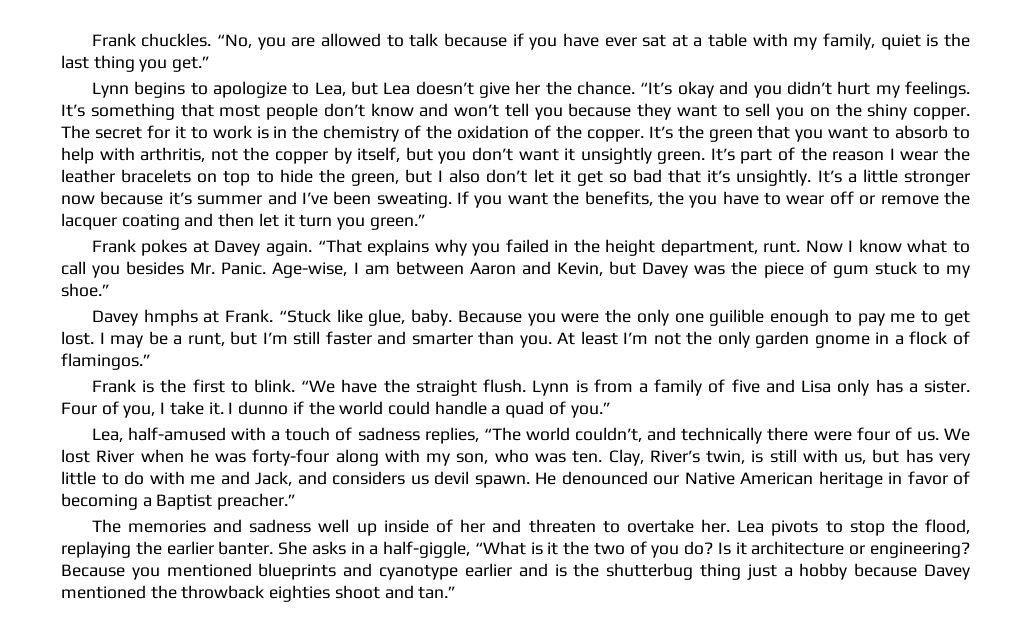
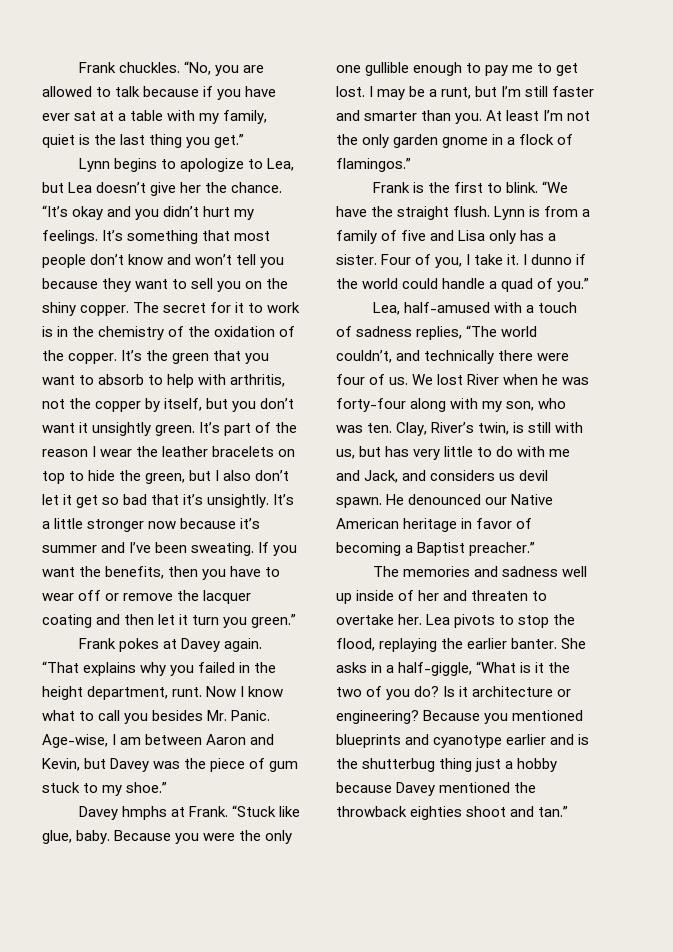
- If you want the benefits, the you have to wear off or remove the lacquer coating and then let it turn you green.”
+ If you want the benefits, then you have to wear off or remove the lacquer coating and then let it turn you green.”
- Because you were the only one guilible enough to pay me to get lost.
+ Because you were the only one gullible enough to pay me to get lost.

